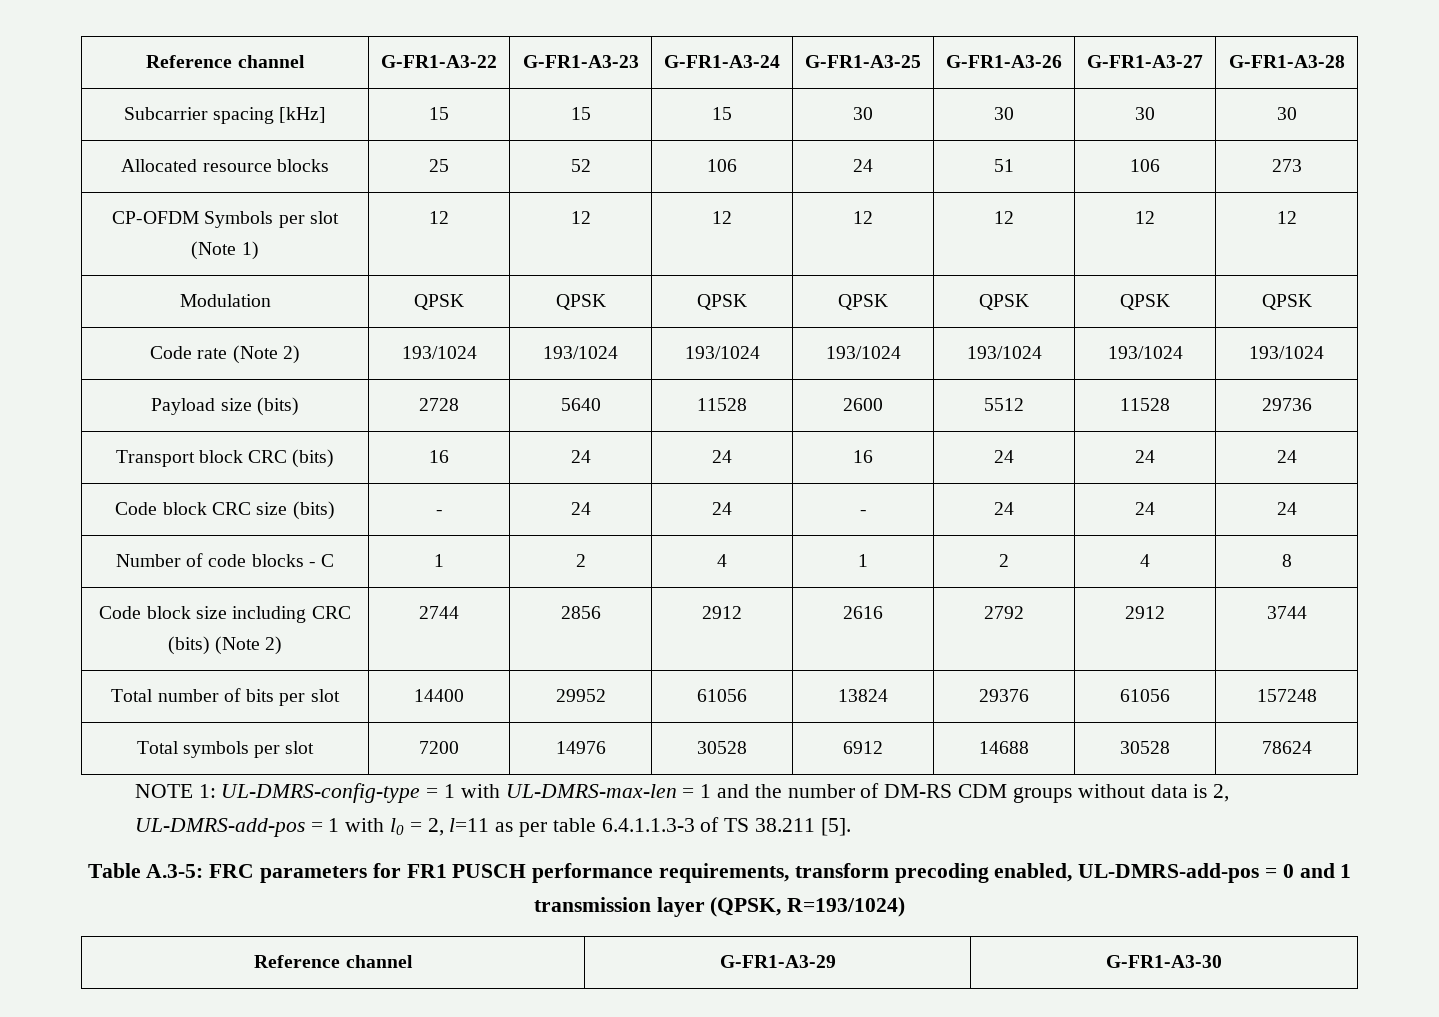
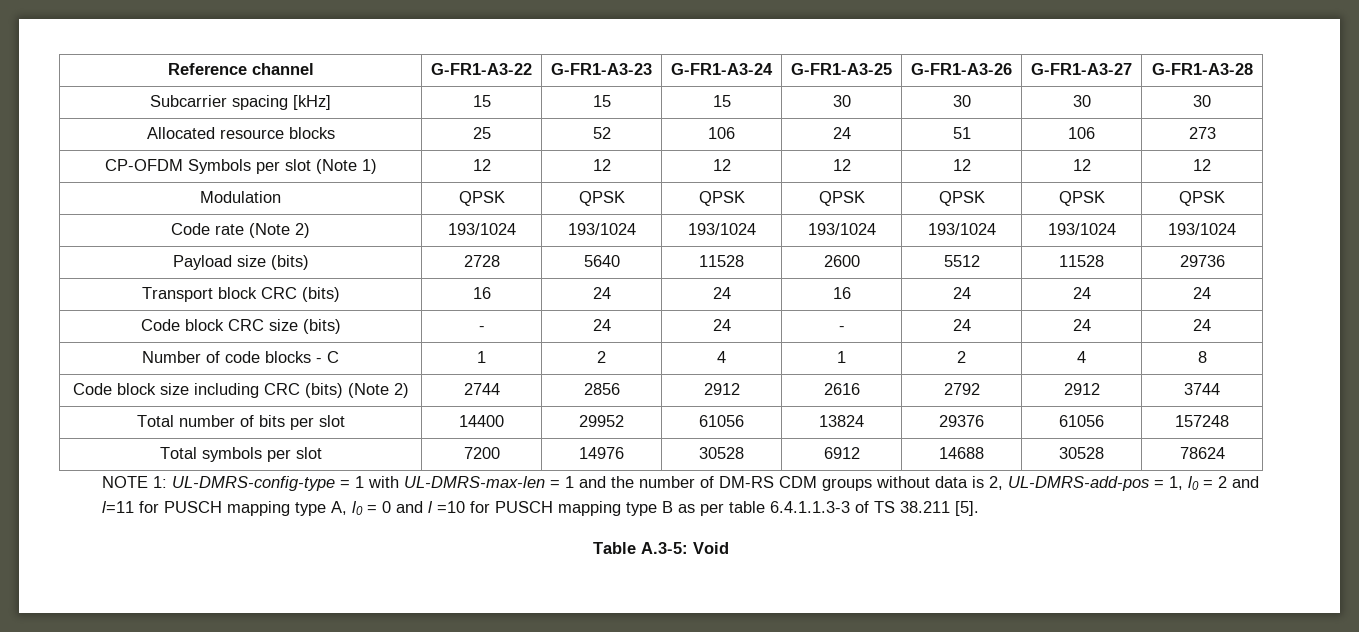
- NOTE 1: UL-DMRS-config-type = 1 with UL-DMRS-max-len = 1 and the number of DM-RS CDM groups without data is 2, UL-DMRS-add-pos = 1 with l0 = 2, l=11 as per table 6.4.1.1.3-3 of TS 38.211 [5].
+ NOTE 1: UL-DMRS-config-type = 1 with UL-DMRS-max-len = 1 and the number of DM-RS CDM groups without data is 2, UL-DMRS-add-pos = 1, l0 = 2 and l=11 for PUSCH mapping type A, l0 = 0 and l =10 for PUSCH mapping type B as per table 6.4.1.1.3-3 of TS 38.211 [5].
- Table A.3-5: FRC parameters for FR1 PUSCH performance requirements, transform precoding enabled, UL-DMRS-add-pos = 0 and 1 transmission layer (QPSK, R=193/1024)
- Reference channel | G-FR1-A3-29 | G-FR1-A3-30
+ Table A.3-5: Void

